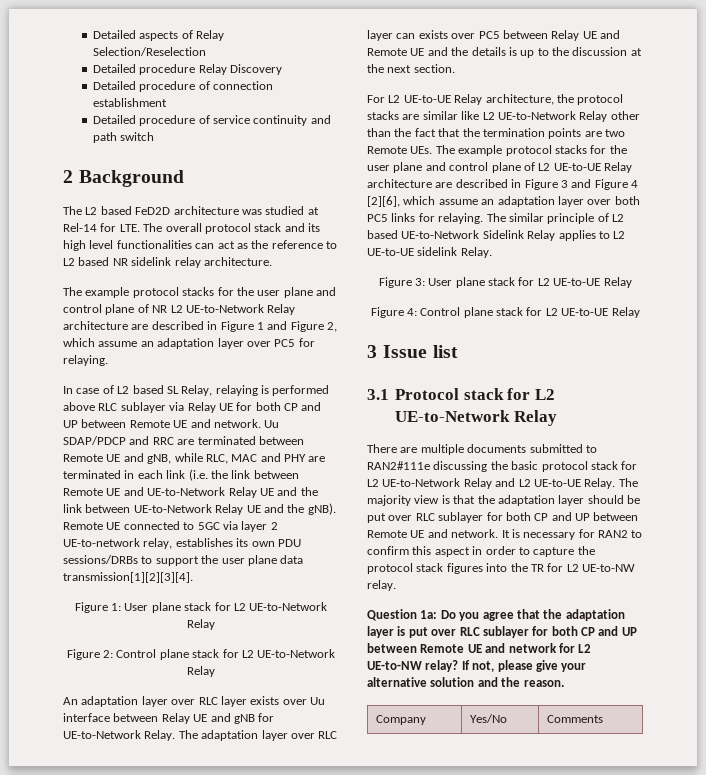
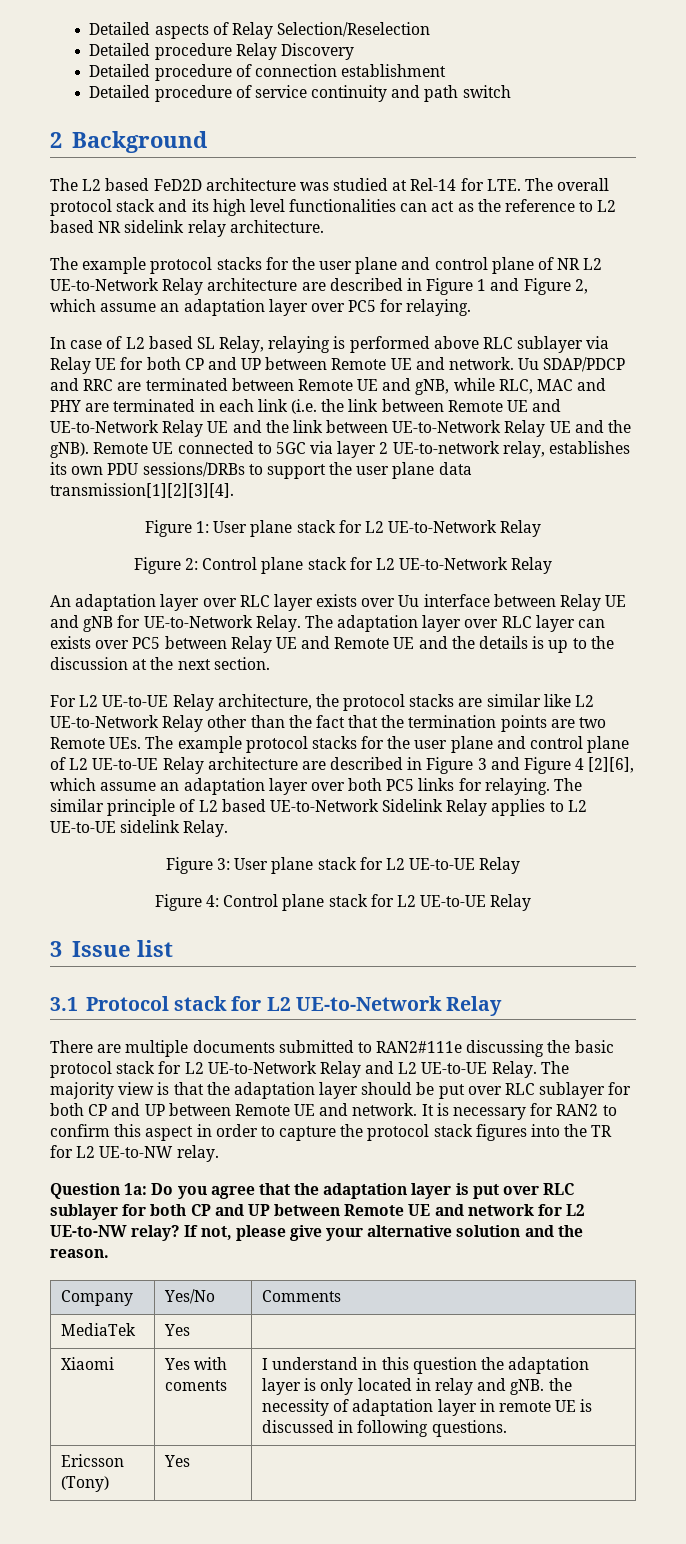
+ MediaTek | Yes |
+ Xiaomi | Yes with coments | I understand in this question the adaptation layer is only located in relay and gNB. the necessity of adaptation layer in remote UE is discussed in following questions.
+ Ericsson (Tony) | Yes |

